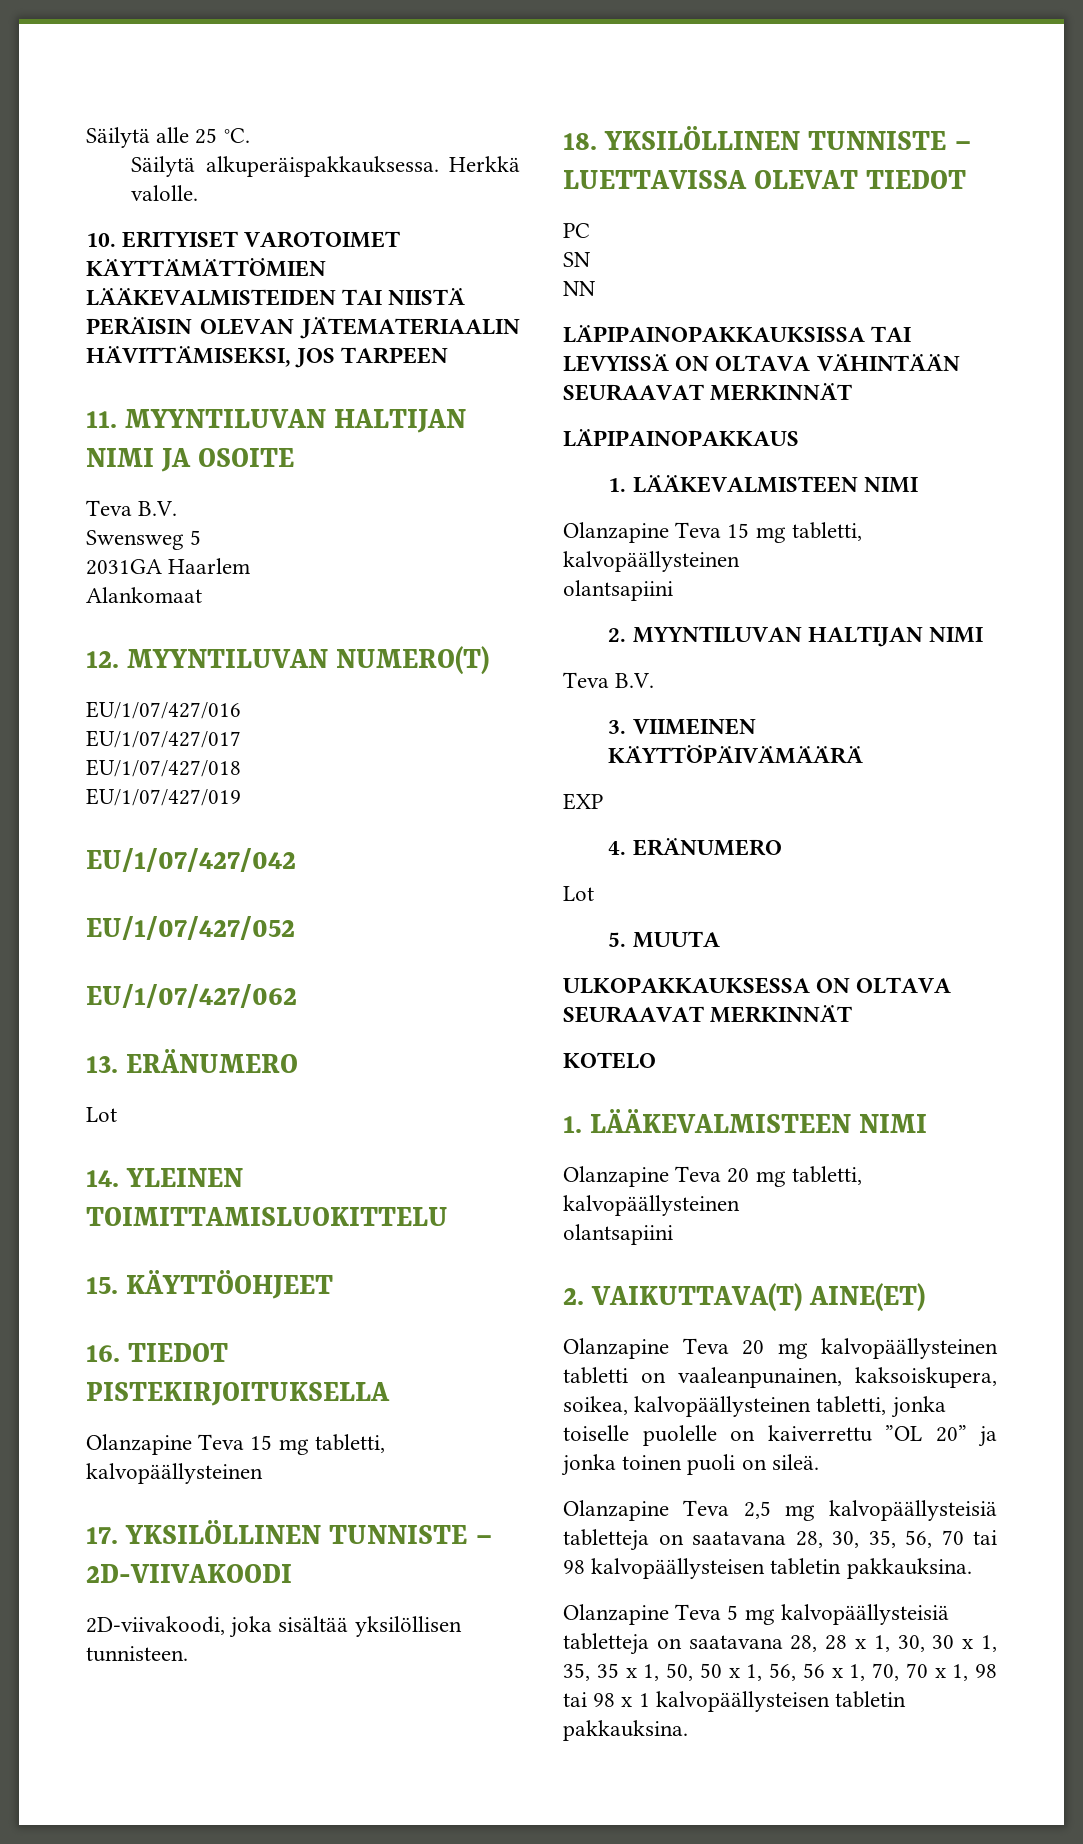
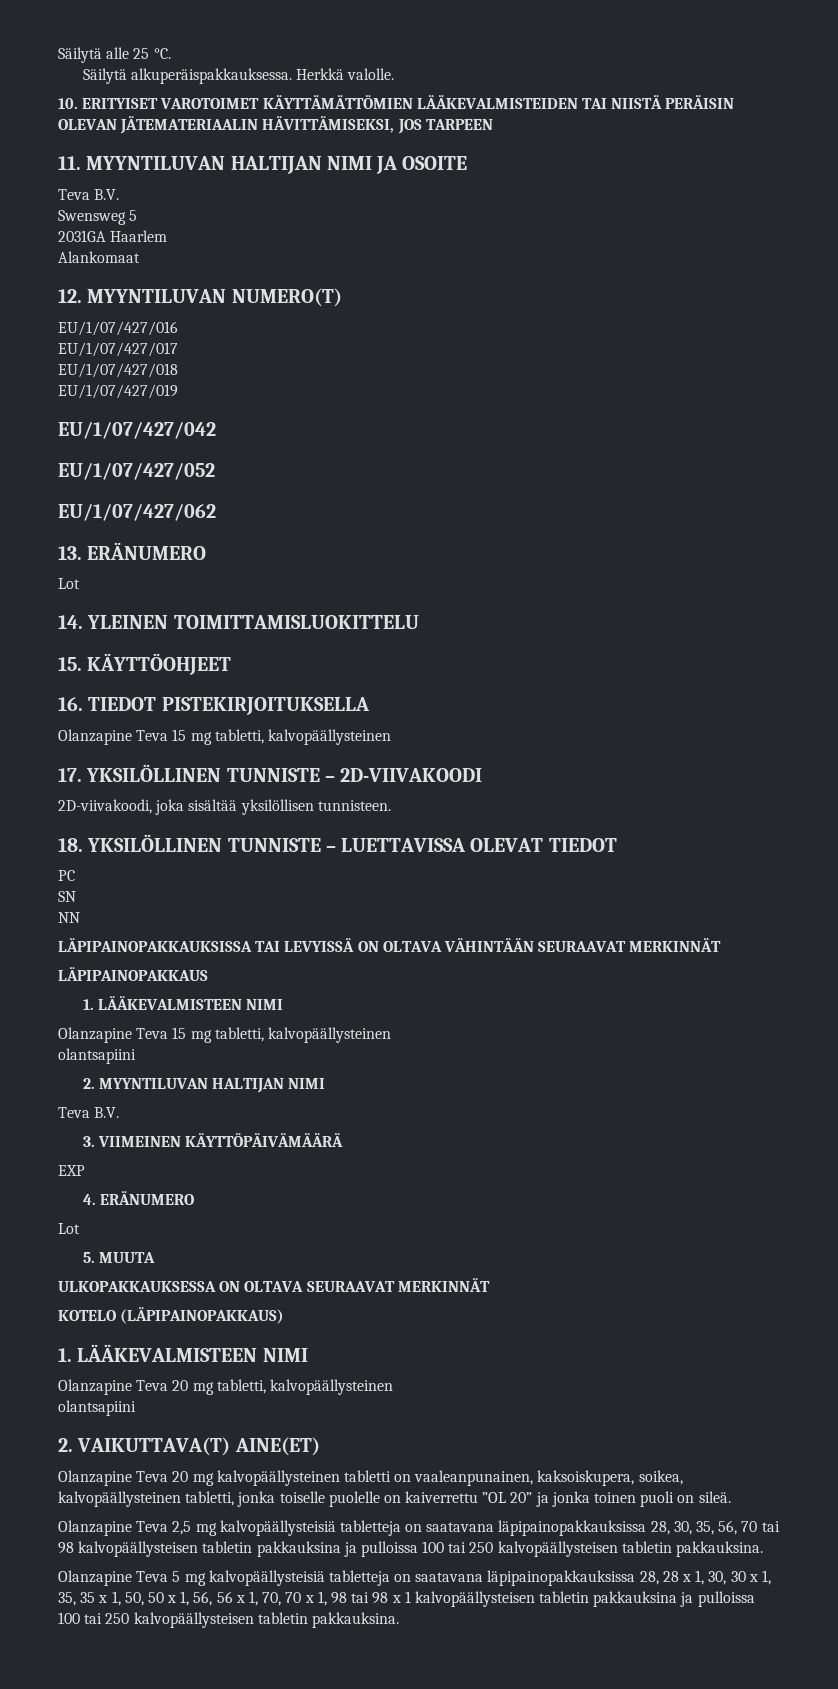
- KOTELO
+ KOTELO (LÄPIPAINOPAKKAUS)
- Olanzapine Teva 2,5 mg kalvopäällysteisiä tabletteja on saatavana 28, 30, 35, 56, 70 tai 98 kalvopäällysteisen tabletin pakkauksina.
+ Olanzapine Teva 2,5 mg kalvopäällysteisiä tabletteja on saatavana läpipainopakkauksissa 28, 30, 35, 56, 70 tai 98 kalvopäällysteisen tabletin pakkauksina ja pulloissa 100 tai 250 kalvopäällysteisen tabletin pakkauksina.
- Olanzapine Teva 5 mg kalvopäällysteisiä tabletteja on saatavana 28, 28 x 1, 30, 30 x 1, 35, 35 x 1, 50, 50 x 1, 56, 56 x 1, 70, 70 x 1, 98 tai 98 x 1 kalvopäällysteisen tabletin pakkauksina.
+ Olanzapine Teva 5 mg kalvopäällysteisiä tabletteja on saatavana läpipainopakkauksissa 28, 28 x 1, 30, 30 x 1, 35, 35 x 1, 50, 50 x 1, 56, 56 x 1, 70, 70 x 1, 98 tai 98 x 1 kalvopäällysteisen tabletin pakkauksina ja pulloissa 100 tai 250 kalvopäällysteisen tabletin pakkauksina.

